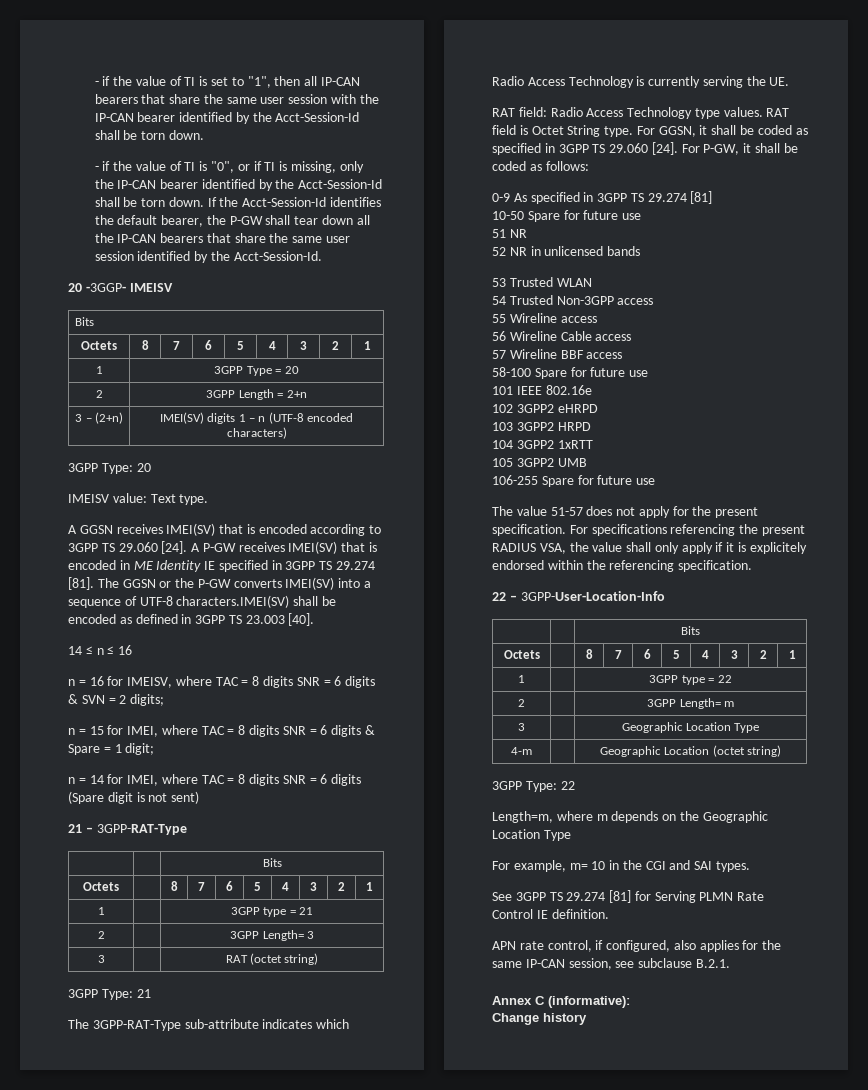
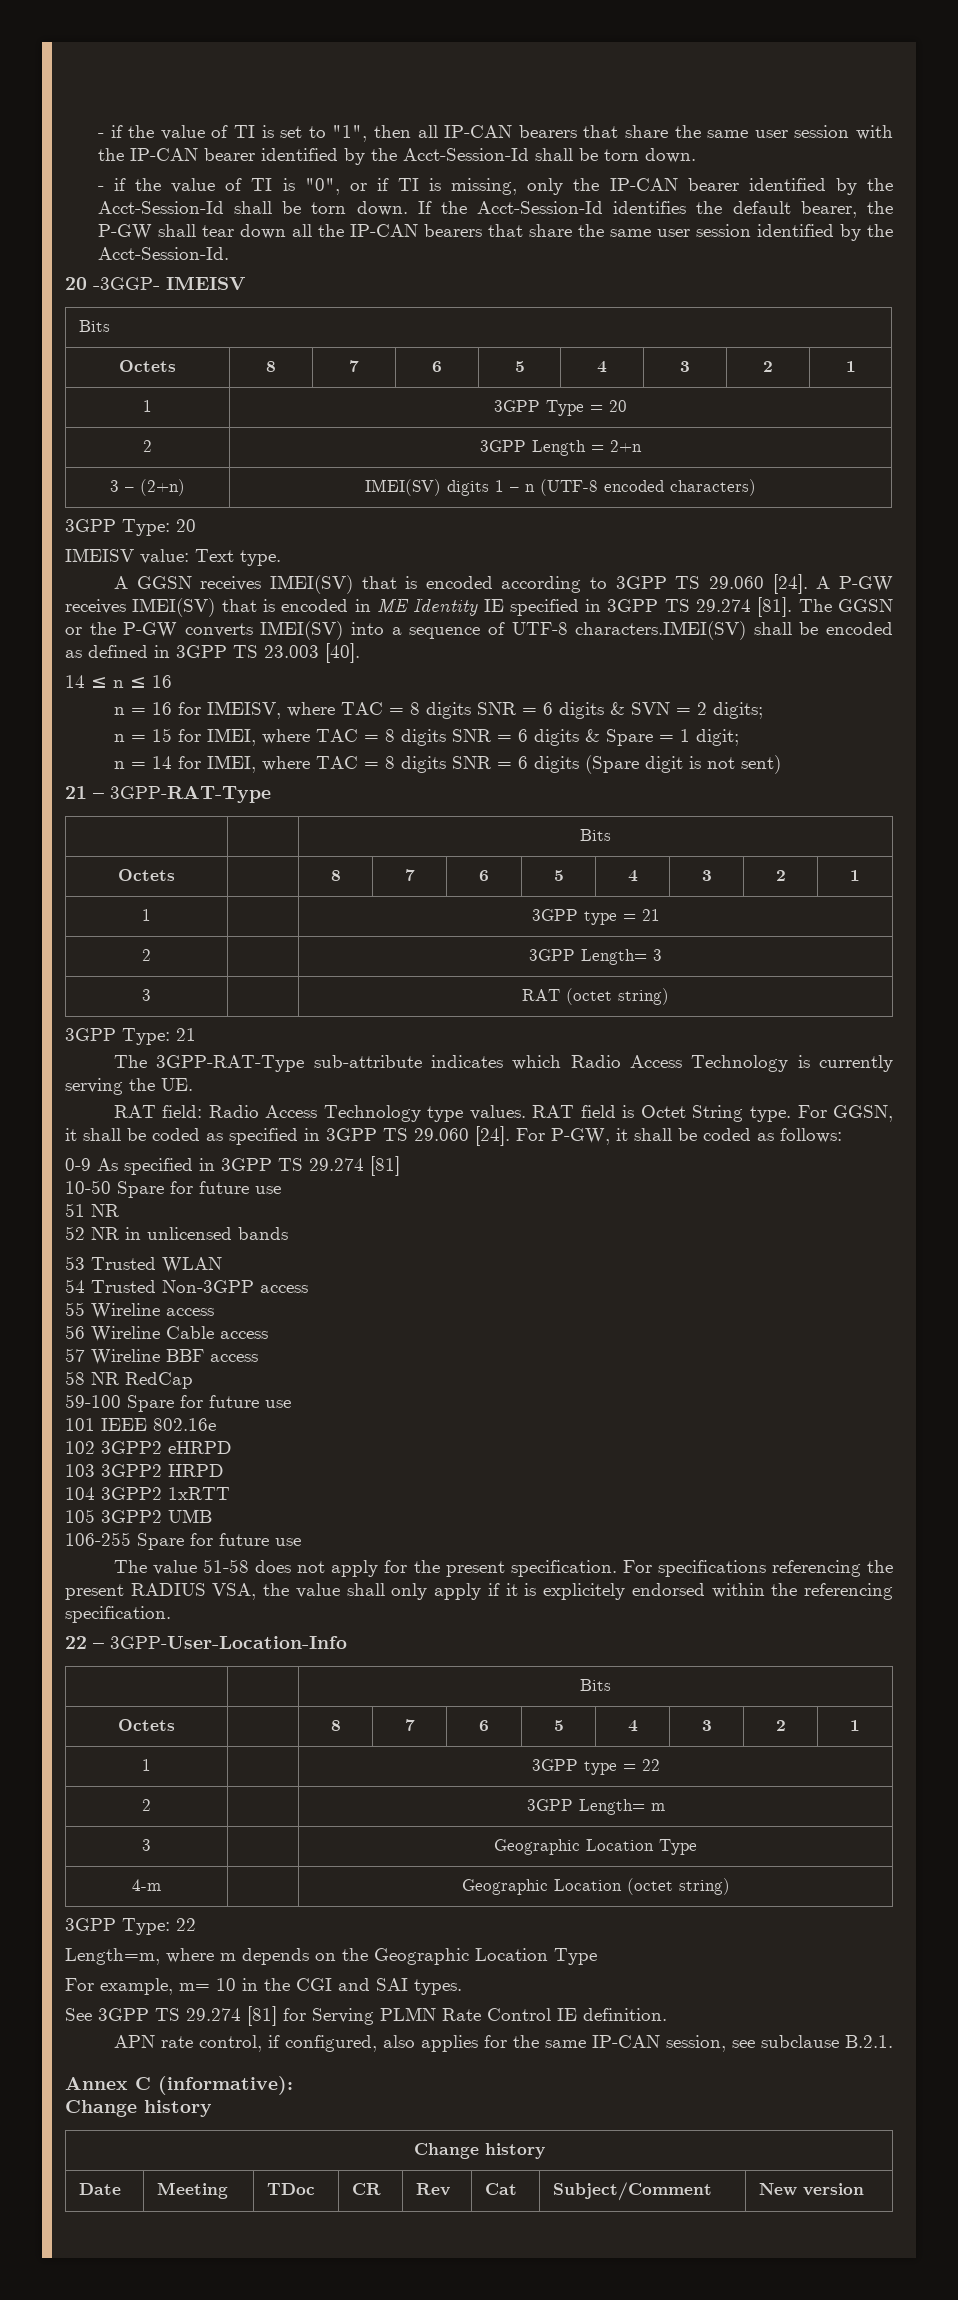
- 58-100 Spare for future use
+ 58 NR RedCap
+ 59-100 Spare for future use
- The value 51-57 does not apply for the present specification.
+ The value 51-58 does not apply for the present specification.
  Annex C (informative):
  Change history
+ Change history
+ Date | Meeting | TDoc | CR | Rev | Cat | Subject/Comment | New version

